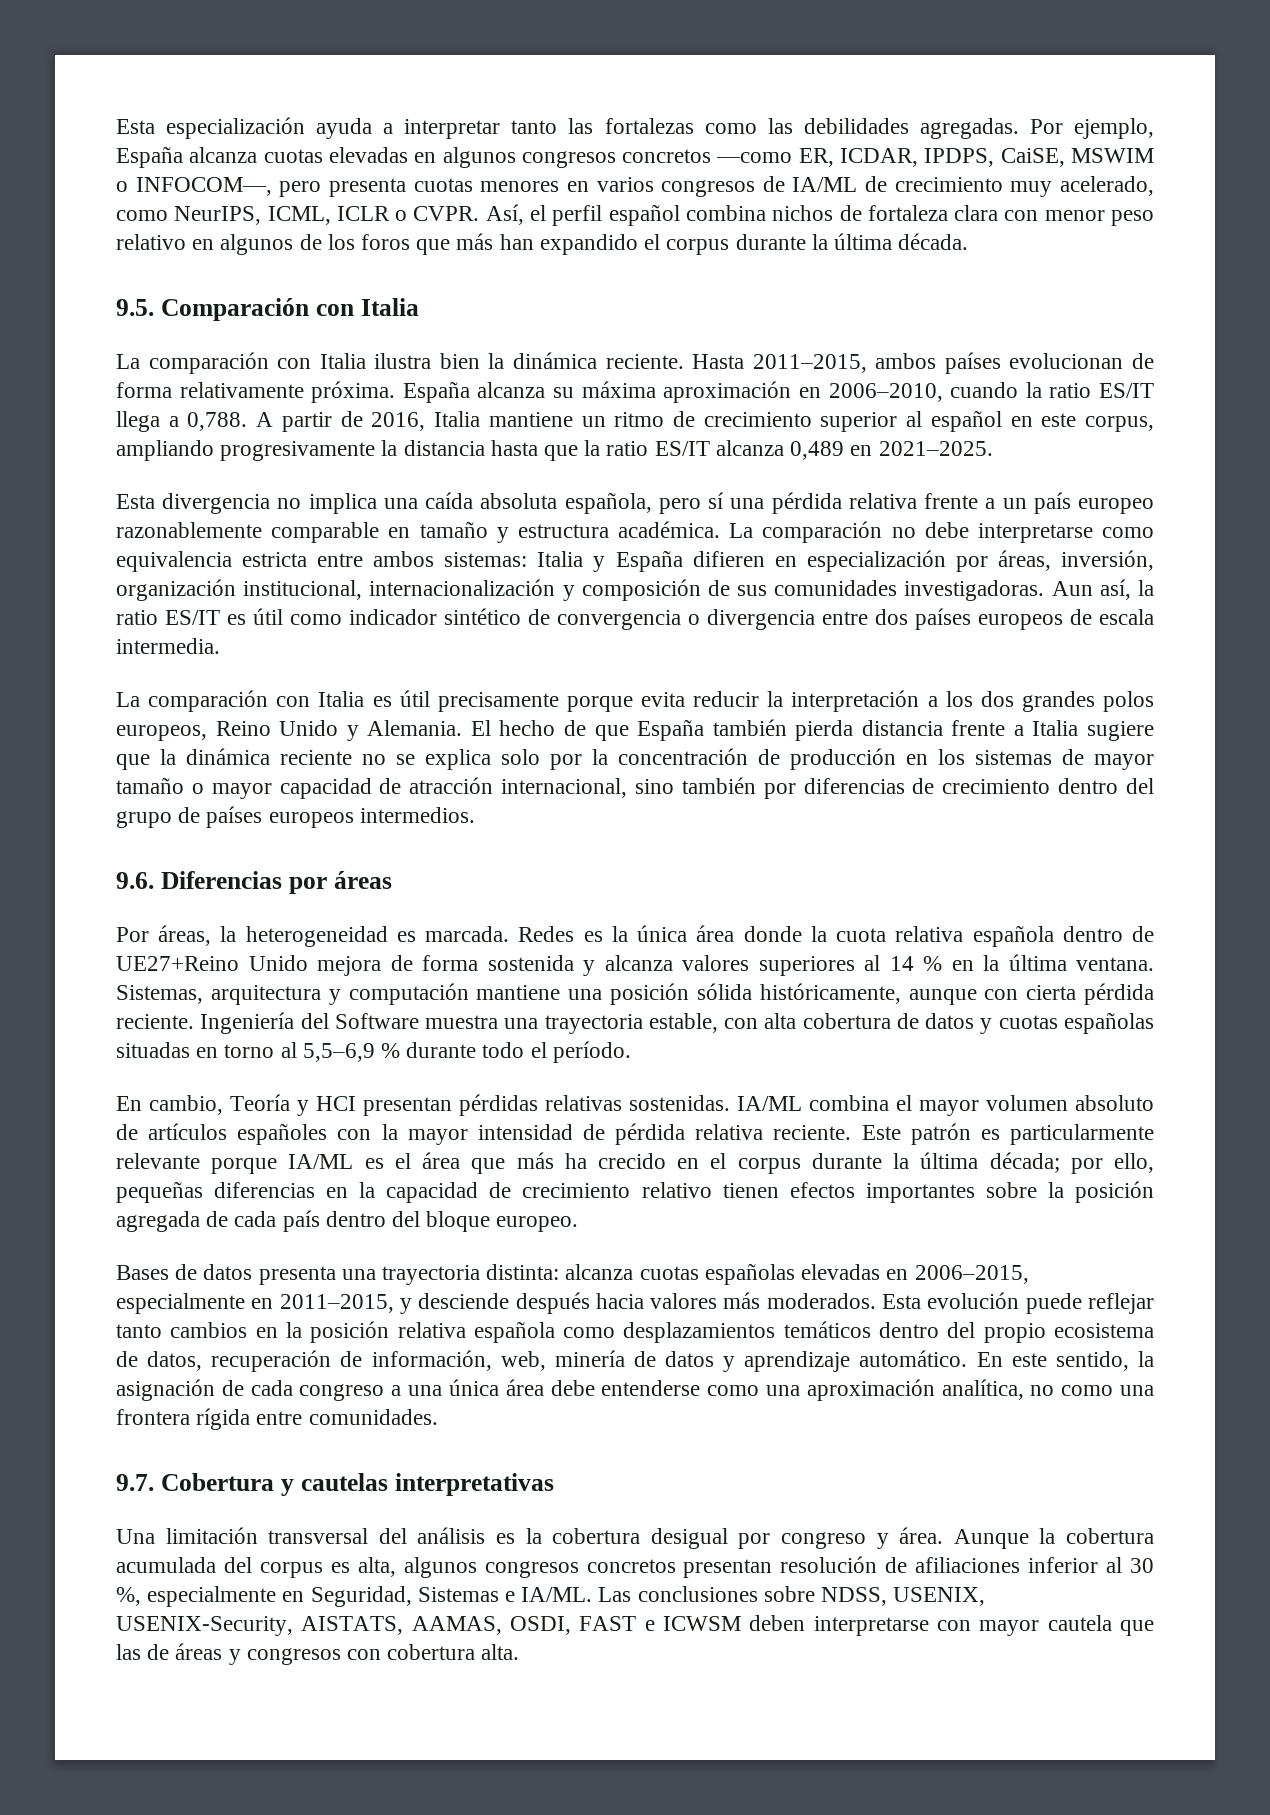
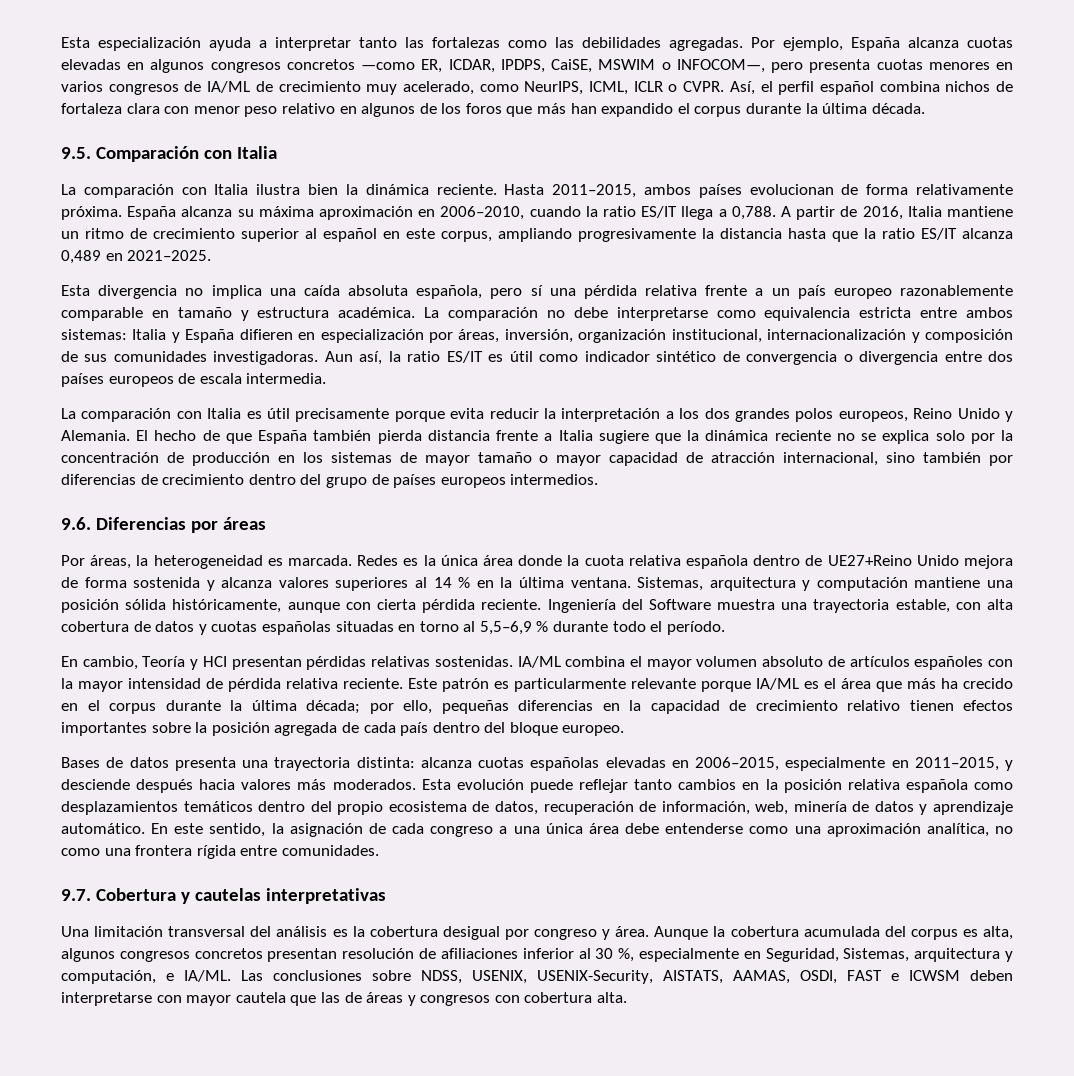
- Aunque la cobertura acumulada del corpus es alta, algunos congresos concretos presentan resolución de afiliaciones inferior al 30 %, especialmente en Seguridad, Sistemas e IA/ML.
+ Aunque la cobertura acumulada del corpus es alta, algunos congresos concretos presentan resolución de afiliaciones inferior al 30 %, especialmente en Seguridad, Sistemas, arquitectura y computación, e IA/ML.

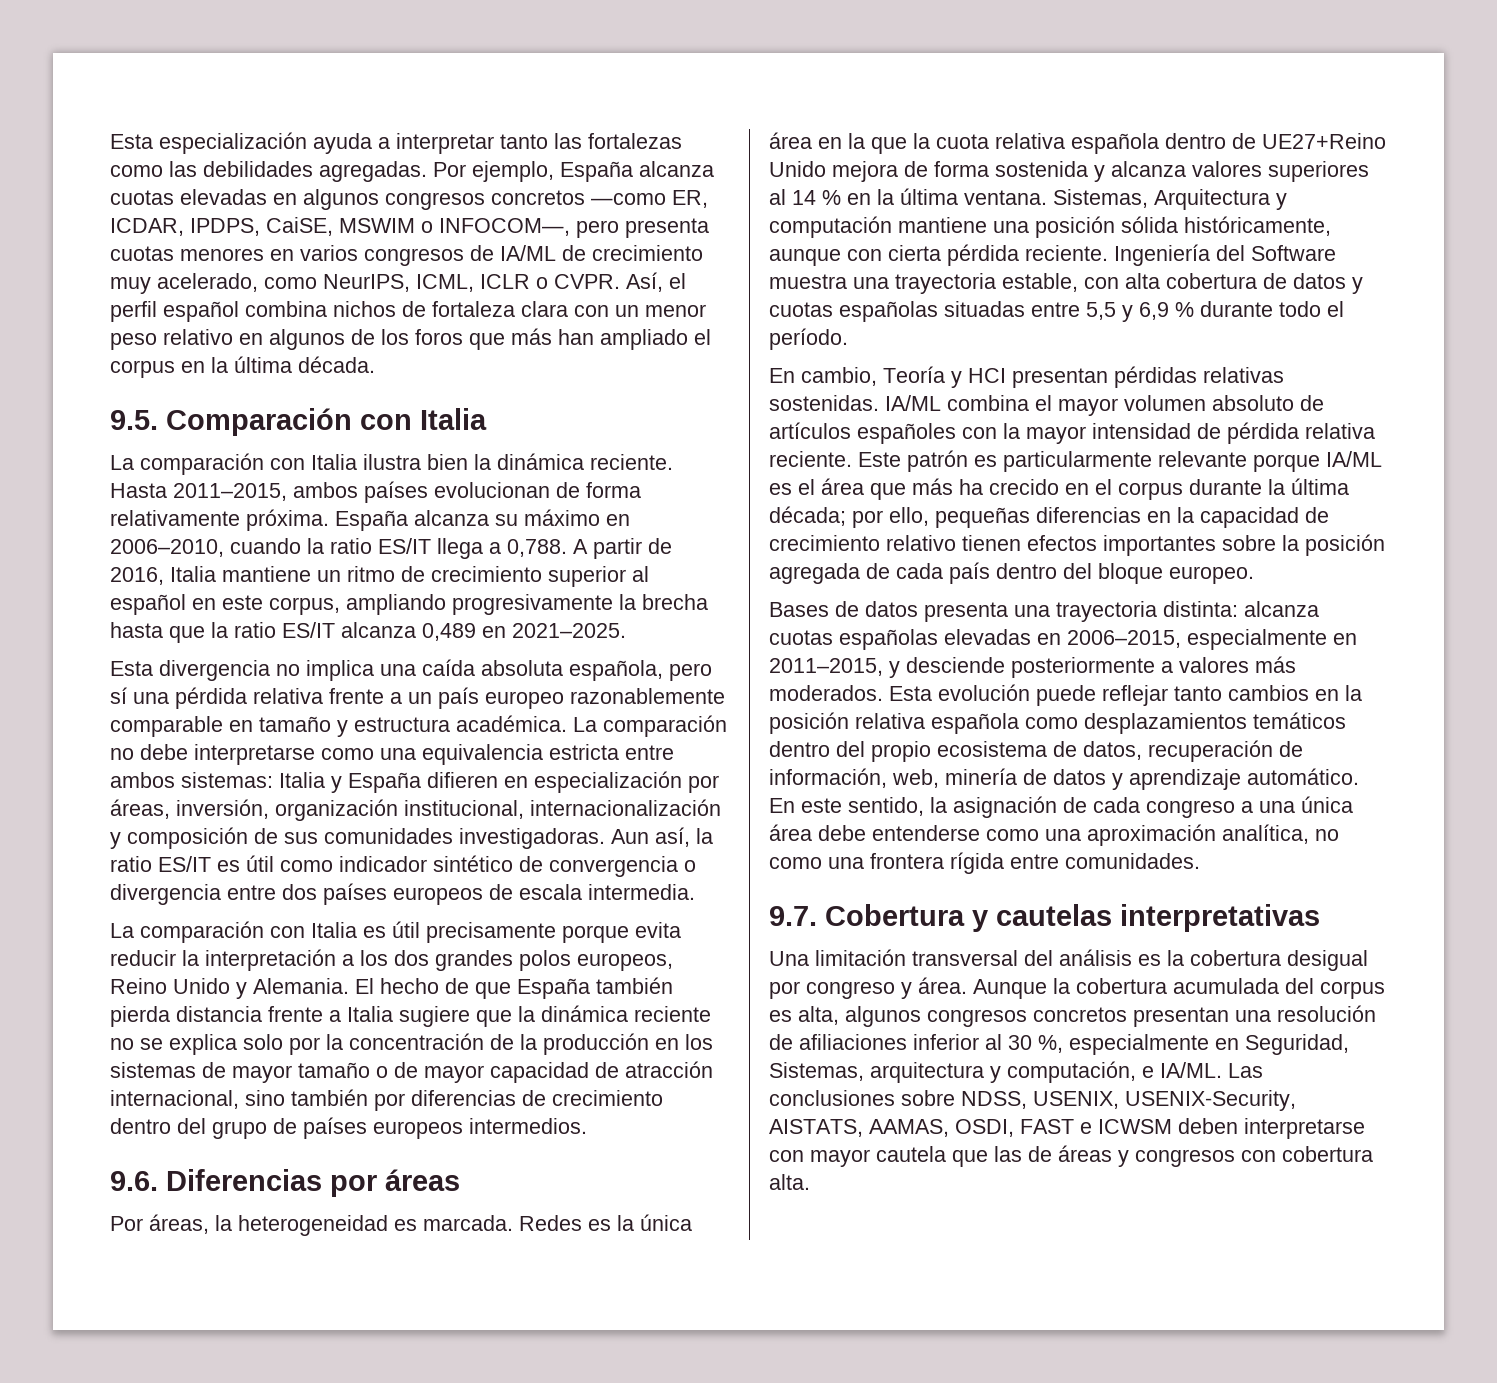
- Así, el perfil español combina nichos de fortaleza clara con menor peso relativo en algunos de los foros que más han expandido el corpus durante la última década.
+ Así, el perfil español combina nichos de fortaleza clara con un menor peso relativo en algunos de los foros que más han ampliado el corpus en la última década.
- España alcanza su máxima aproximación en 2006–2010, cuando la ratio ES/IT llega a 0,788.
+ España alcanza su máximo en 2006–2010, cuando la ratio ES/IT llega a 0,788.
- A partir de 2016, Italia mantiene un ritmo de crecimiento superior al español en este corpus, ampliando progresivamente la distancia hasta que la ratio ES/IT alcanza 0,489 en 2021–2025.
+ A partir de 2016, Italia mantiene un ritmo de crecimiento superior al español en este corpus, ampliando progresivamente la brecha hasta que la ratio ES/IT alcanza 0,489 en 2021–2025.
- La comparación no debe interpretarse como equivalencia estricta entre ambos sistemas: Italia y España difieren en especialización por áreas, inversión, organización institucional, internacionalización y composición de sus comunidades investigadoras.
+ La comparación no debe interpretarse como una equivalencia estricta entre ambos sistemas: Italia y España difieren en especialización por áreas, inversión, organización institucional, internacionalización y composición de sus comunidades investigadoras.
- El hecho de que España también pierda distancia frente a Italia sugiere que la dinámica reciente no se explica solo por la concentración de producción en los sistemas de mayor tamaño o mayor capacidad de atracción internacional, sino también por diferencias de crecimiento dentro del grupo de países europeos intermedios.
+ El hecho de que España también pierda distancia frente a Italia sugiere que la dinámica reciente no se explica solo por la concentración de la producción en los sistemas de mayor tamaño o de mayor capacidad de atracción internacional, sino también por diferencias de crecimiento dentro del grupo de países europeos intermedios.
- Redes es la única área donde la cuota relativa española dentro de UE27+Reino Unido mejora de forma sostenida y alcanza valores superiores al 14 % en la última ventana.
+ Redes es la única área en la que la cuota relativa española dentro de UE27+Reino Unido mejora de forma sostenida y alcanza valores superiores al 14 % en la última ventana.
- Sistemas, arquitectura y computación mantiene una posición sólida históricamente, aunque con cierta pérdida reciente.
+ Sistemas, Arquitectura y computación mantiene una posición sólida históricamente, aunque con cierta pérdida reciente.
- Ingeniería del Software muestra una trayectoria estable, con alta cobertura de datos y cuotas españolas situadas en torno al 5,5–6,9 % durante todo el período.
+ Ingeniería del Software muestra una trayectoria estable, con alta cobertura de datos y cuotas españolas situadas entre 5,5 y 6,9 % durante todo el período.
- Bases de datos presenta una trayectoria distinta: alcanza cuotas españolas elevadas en 2006–2015, especialmente en 2011–2015, y desciende después hacia valores más moderados.
+ Bases de datos presenta una trayectoria distinta: alcanza cuotas españolas elevadas en 2006–2015, especialmente en 2011–2015, y desciende posteriormente a valores más moderados.
- Aunque la cobertura acumulada del corpus es alta, algunos congresos concretos presentan resolución de afiliaciones inferior al 30 %, especialmente en Seguridad, Sistemas, arquitectura y computación, e IA/ML.
+ Aunque la cobertura acumulada del corpus es alta, algunos congresos concretos presentan una resolución de afiliaciones inferior al 30 %, especialmente en Seguridad, Sistemas, arquitectura y computación, e IA/ML.

